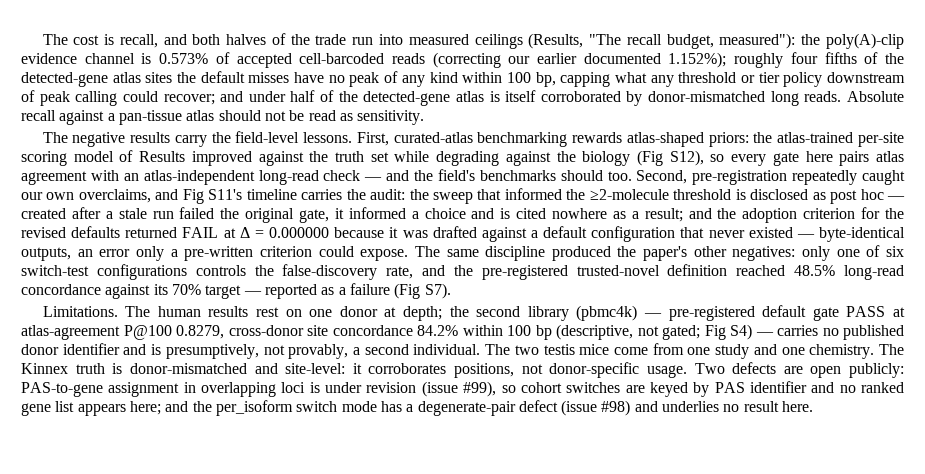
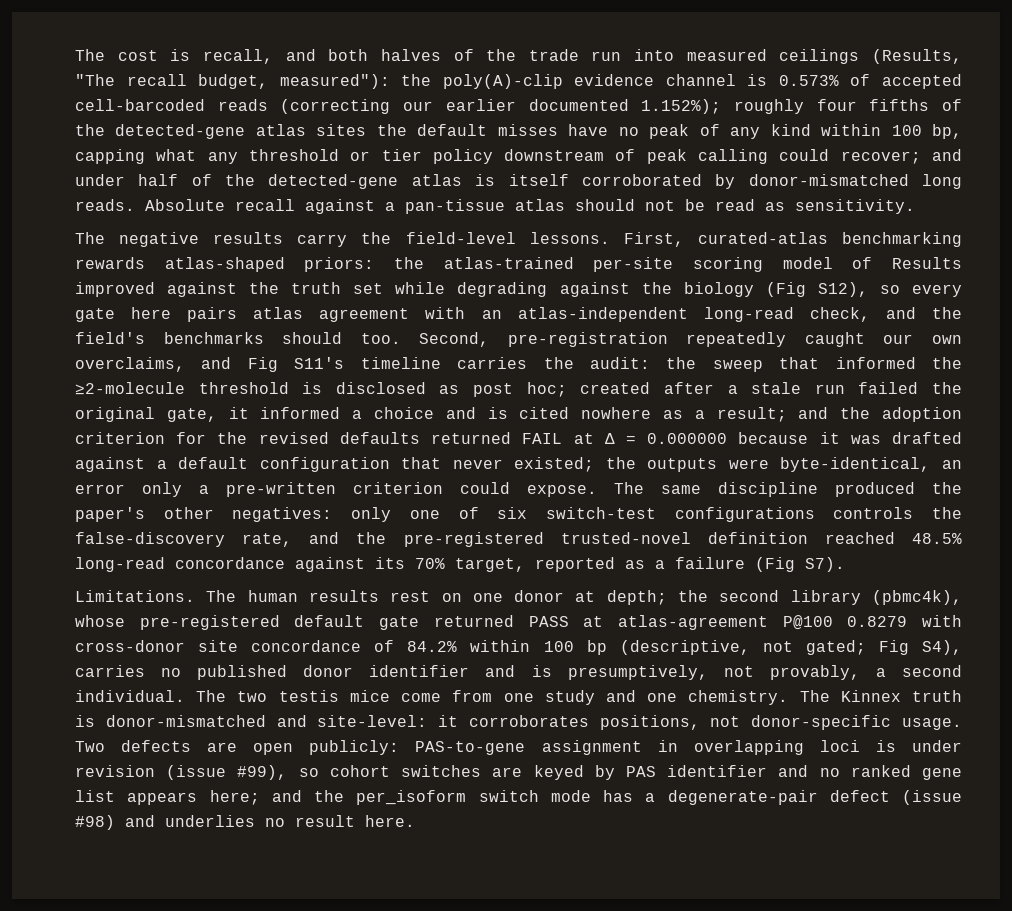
- First, curated-atlas benchmarking rewards atlas-shaped priors: the atlas-trained per-site scoring model of Results improved against the truth set while degrading against the biology (Fig S12), so every gate here pairs atlas agreement with an atlas-independent long-read check — and the field's benchmarks should too.
+ First, curated-atlas benchmarking rewards atlas-shaped priors: the atlas-trained per-site scoring model of Results improved against the truth set while degrading against the biology (Fig S12), so every gate here pairs atlas agreement with an atlas-independent long-read check, and the field's benchmarks should too.
- the sweep that informed the ≥2-molecule threshold is disclosed as post hoc — created after a stale run failed the original gate, it informed a choice and is cited nowhere as a result;
+ the sweep that informed the ≥2-molecule threshold is disclosed as post hoc; created after a stale run failed the original gate, it informed a choice and is cited nowhere as a result;
- and the adoption criterion for the revised defaults returned FAIL at Δ = 0.000000 because it was drafted against a default configuration that never existed — byte-identical outputs, an error only a pre-written criterion could expose.
+ and the adoption criterion for the revised defaults returned FAIL at Δ = 0.000000 because it was drafted against a default configuration that never existed; the outputs were byte-identical, an error only a pre-written criterion could expose.
- The same discipline produced the paper's other negatives: only one of six switch-test configurations controls the false-discovery rate, and the pre-registered trusted-novel definition reached 48.5% long-read concordance against its 70% target — reported as a failure (Fig S7).
+ The same discipline produced the paper's other negatives: only one of six switch-test configurations controls the false-discovery rate, and the pre-registered trusted-novel definition reached 48.5% long-read concordance against its 70% target, reported as a failure (Fig S7).
- The human results rest on one donor at depth; the second library (pbmc4k) — pre-registered default gate PASS at atlas-agreement P@100 0.8279, cross-donor site concordance 84.2% within 100 bp (descriptive, not gated; Fig S4) — carries no published donor identifier and is presumptively, not provably, a second individual.
+ The human results rest on one donor at depth; the second library (pbmc4k), whose pre-registered default gate returned PASS at atlas-agreement P@100 0.8279 with cross-donor site concordance of 84.2% within 100 bp (descriptive, not gated; Fig S4), carries no published donor identifier and is presumptively, not provably, a second individual.

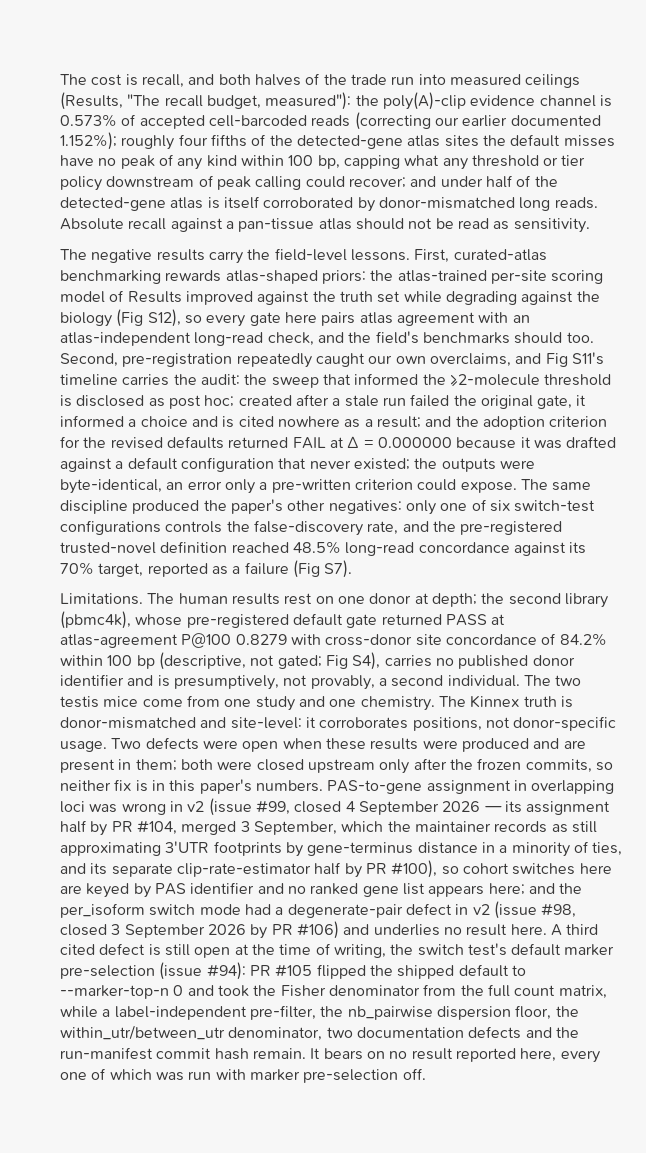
- Two defects are open publicly: PAS-to-gene assignment in overlapping loci is under revision (issue #99), so cohort switches are keyed by PAS identifier and no ranked gene list appears here; and the per_isoform switch mode has a degenerate-pair defect (issue #98) and underlies no result here.
+ Two defects were open when these results were produced and are present in them; both were closed upstream only after the frozen commits, so neither fix is in this paper's numbers. PAS-to-gene assignment in overlapping loci was wrong in v2 (issue #99, closed 4 September 2026 — its assignment half by PR #104, merged 3 September, which the maintainer records as still approximating 3′UTR footprints by gene-terminus distance in a minority of ties, and its separate clip-rate-estimator half by PR #100), so cohort switches here are keyed by PAS identifier and no ranked gene list appears here; and the per_isoform switch mode had a degenerate-pair defect in v2 (issue #98, closed 3 September 2026 by PR #106) and underlies no result here.
+ A third cited defect is still open at the time of writing, the switch test's default marker pre-selection (issue #94): PR #105 flipped the shipped default to --marker-top-n 0 and took the Fisher denominator from the full count matrix, while a label-independent pre-filter, the nb_pairwise dispersion floor, the within_utr/between_utr denominator, two documentation defects and the run-manifest commit hash remain. It bears on no result reported here, every one of which was run with marker pre-selection off.

